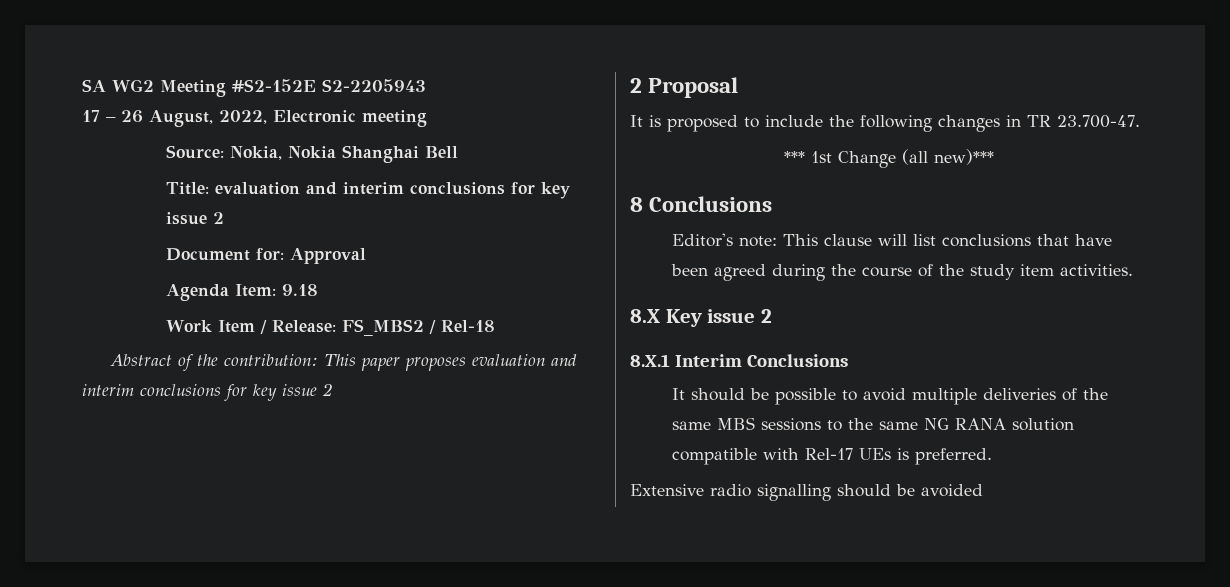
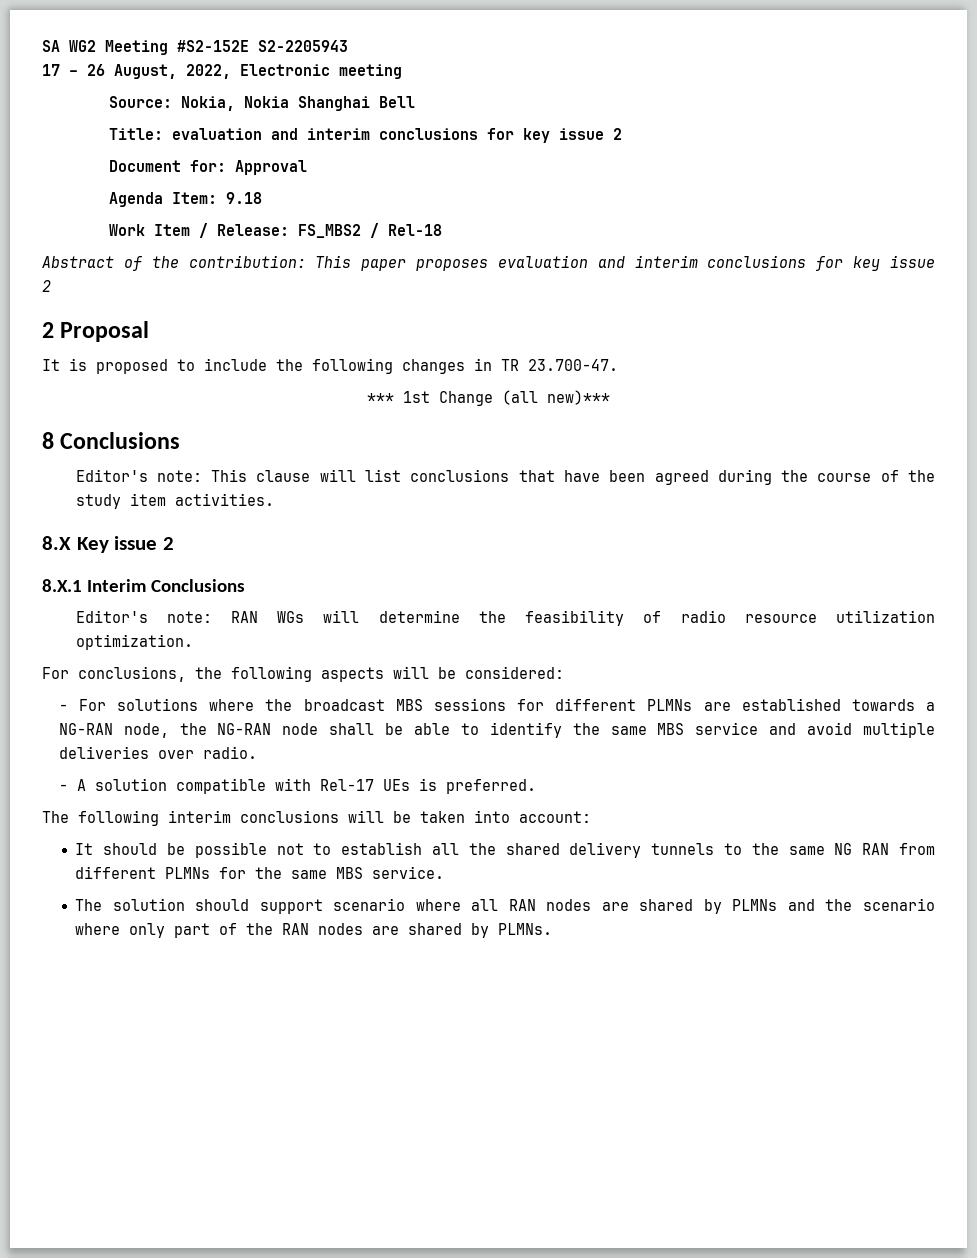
- It should be possible to avoid multiple deliveries of the same MBS sessions to the same NG RANA solution compatible with Rel-17 UEs is preferred.
+ Editor's note: RAN WGs will determine the feasibility of radio resource utilization optimization.
+ For conclusions, the following aspects will be considered:
+ - For solutions where the broadcast MBS sessions for different PLMNs are established towards a NG-RAN node, the NG-RAN node shall be able to identify the same MBS service and avoid multiple deliveries over radio.
+ - A solution compatible with Rel-17 UEs is preferred.
- Extensive radio signalling should be avoided
+ The following interim conclusions will be taken into account:
+ It should be possible not to establish all the shared delivery tunnels to the same NG RAN from different PLMNs for the same MBS service.
+ The solution should support scenario where all RAN nodes are shared by PLMNs and the scenario where only part of the RAN nodes are shared by PLMNs.

